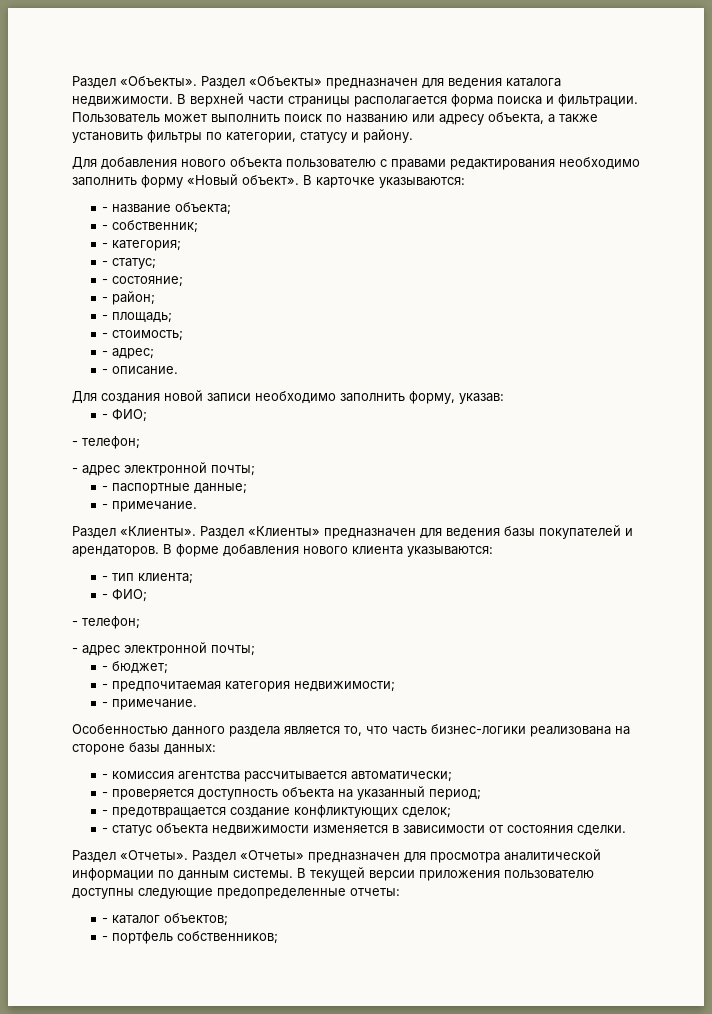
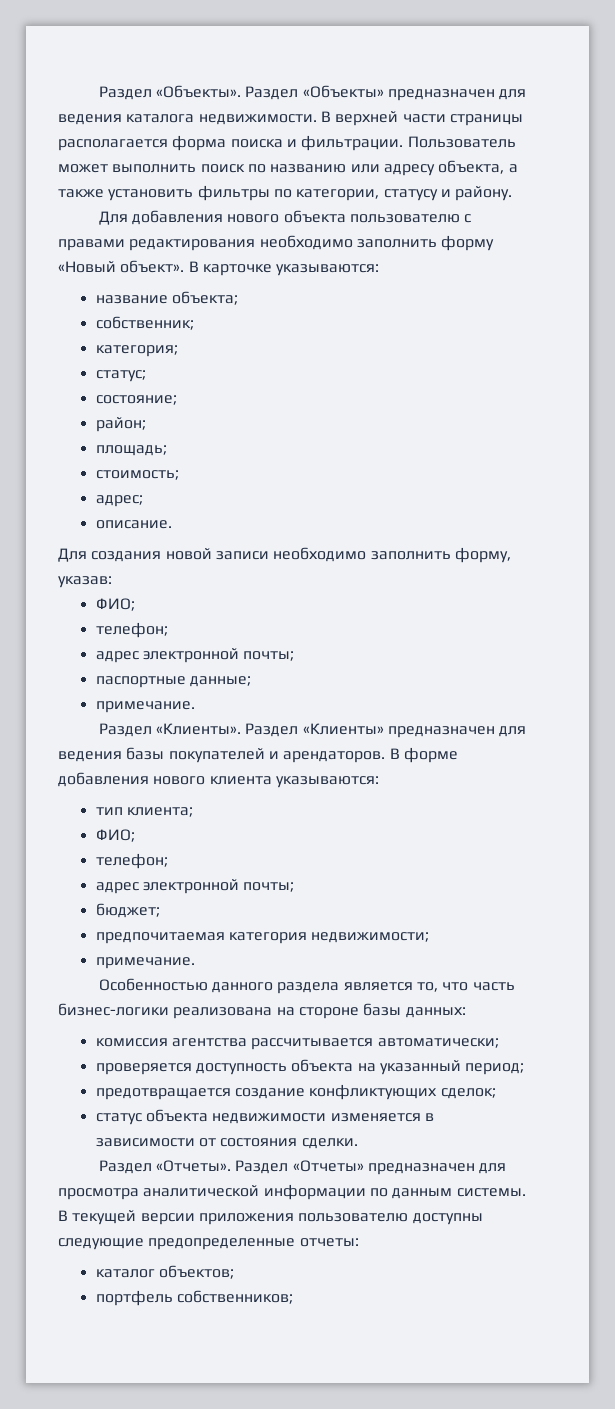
- - название объекта;
+ название объекта;
- - собственник;
+ собственник;
- - категория;
+ категория;
- - статус;
+ статус;
- - состояние;
+ состояние;
- - район;
+ район;
- - площадь;
+ площадь;
- - стоимость;
+ стоимость;
- - адрес;
+ адрес;
- - описание.
+ описание.
  Для создания новой записи необходимо заполнить форму, указав:
- - ФИО;
- - телефон;
- - адрес электронной почты;
- - паспортные данные;
- - примечание.
+ ФИО;
+ телефон;
+ адрес электронной почты;
+ паспортные данные;
+ примечание.
- - тип клиента;
- - ФИО;
- - телефон;
- - адрес электронной почты;
- - бюджет;
+ тип клиента;
+ ФИО;
+ телефон;
+ адрес электронной почты;
+ бюджет;
- - предпочитаемая категория недвижимости;
- - примечание.
+ предпочитаемая категория недвижимости;
+ примечание.
- - комиссия агентства рассчитывается автоматически;
+ комиссия агентства рассчитывается автоматически;
- - проверяется доступность объекта на указанный период;
+ проверяется доступность объекта на указанный период;
- - предотвращается создание конфликтующих сделок;
+ предотвращается создание конфликтующих сделок;
- - статус объекта недвижимости изменяется в зависимости от состояния сделки.
+ статус объекта недвижимости изменяется в зависимости от состояния сделки.
- - каталог объектов;
+ каталог объектов;
- - портфель собственников;
+ портфель собственников;

